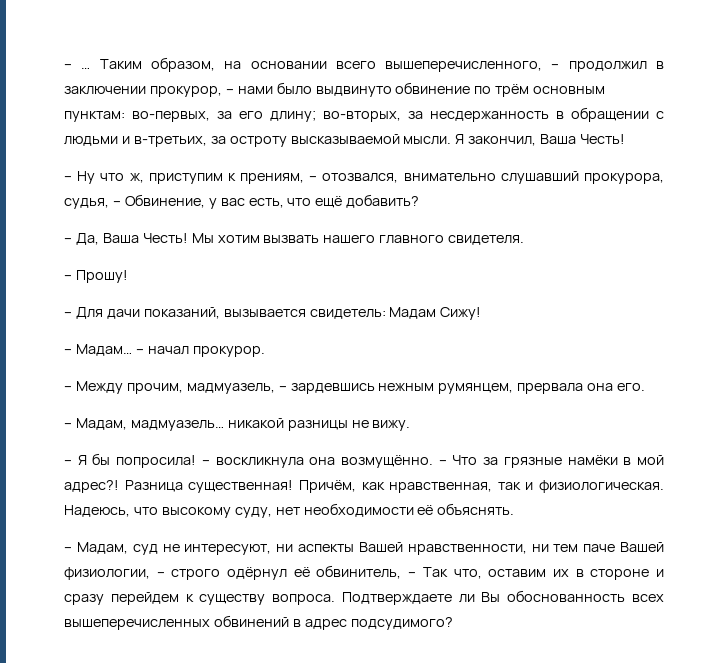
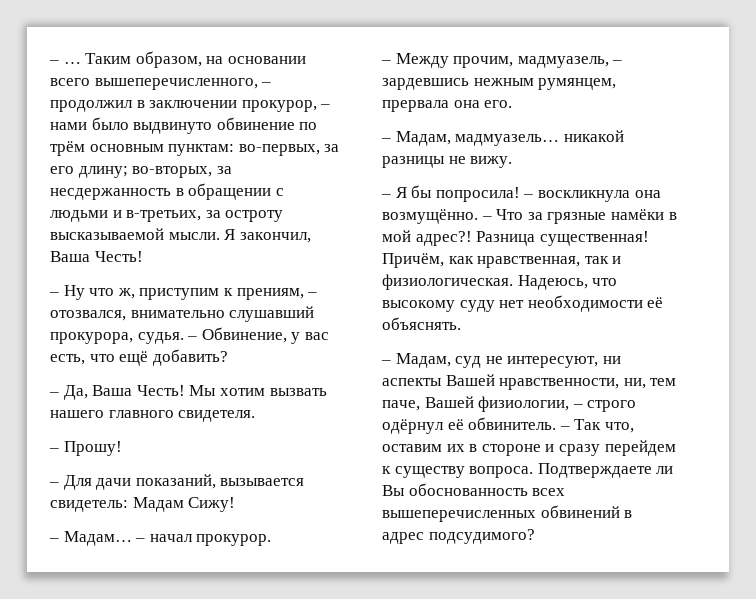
- – Ну что ж, приступим к прениям, – отозвался, внимательно слушавший прокурора, судья, – Обвинение, у вас есть, что ещё добавить?
+ – Ну что ж, приступим к прениям, – отозвался, внимательно слушавший прокурора, судья. – Обвинение, у вас есть, что ещё добавить?
- Надеюсь, что высокому суду, нет необходимости её объяснять.
+ Надеюсь, что высокому суду нет необходимости её объяснять.
- – Мадам, суд не интересуют, ни аспекты Вашей нравственности, ни тем паче Вашей физиологии, – строго одёрнул её обвинитель, – Так что, оставим их в стороне и сразу перейдем к существу вопроса.
+ – Мадам, суд не интересуют, ни аспекты Вашей нравственности, ни, тем паче, Вашей физиологии, – строго одёрнул её обвинитель. – Так что, оставим их в стороне и сразу перейдем к существу вопроса.

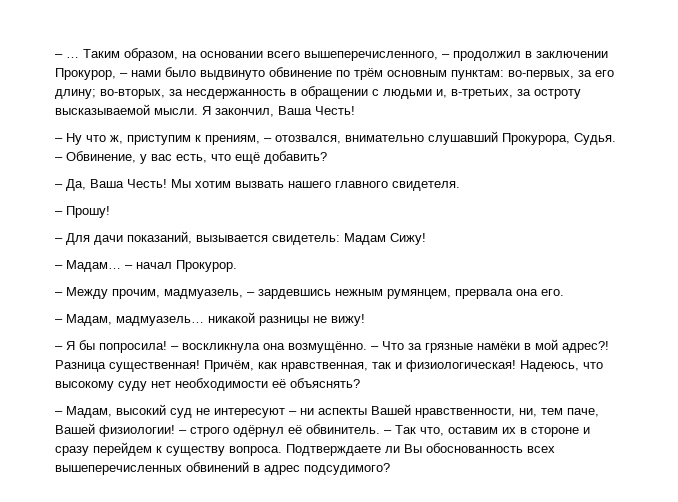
- Таким образом, на основании всего вышеперечисленного, – продолжил в заключении прокурор, – нами было выдвинуто обвинение по трём основным пунктам: во-первых, за его длину; во-вторых, за несдержанность в обращении с людьми и в-третьих, за остроту высказываемой мысли.
+ Таким образом, на основании всего вышеперечисленного, – продолжил в заключении Прокурор, – нами было выдвинуто обвинение по трём основным пунктам: во-первых, за его длину; во-вторых, за несдержанность в обращении с людьми и, в-третьих, за остроту высказываемой мысли.
- – Ну что ж, приступим к прениям, – отозвался, внимательно слушавший прокурора, судья.
+ – Ну что ж, приступим к прениям, – отозвался, внимательно слушавший Прокурора, Судья.
- – начал прокурор.
+ – начал Прокурор.
- – Мадам, мадмуазель… никакой разницы не вижу.
+ – Мадам, мадмуазель… никакой разницы не вижу!
- Причём, как нравственная, так и физиологическая.
+ Причём, как нравственная, так и физиологическая!
- Надеюсь, что высокому суду нет необходимости её объяснять.
- – Мадам, суд не интересуют, ни аспекты Вашей нравственности, ни, тем паче, Вашей физиологии, – строго одёрнул её обвинитель.
+ Надеюсь, что высокому суду нет необходимости её объяснять?
+ – Мадам, высокий суд не интересуют – ни аспекты Вашей нравственности, ни, тем паче, Вашей физиологии! – строго одёрнул её обвинитель.

